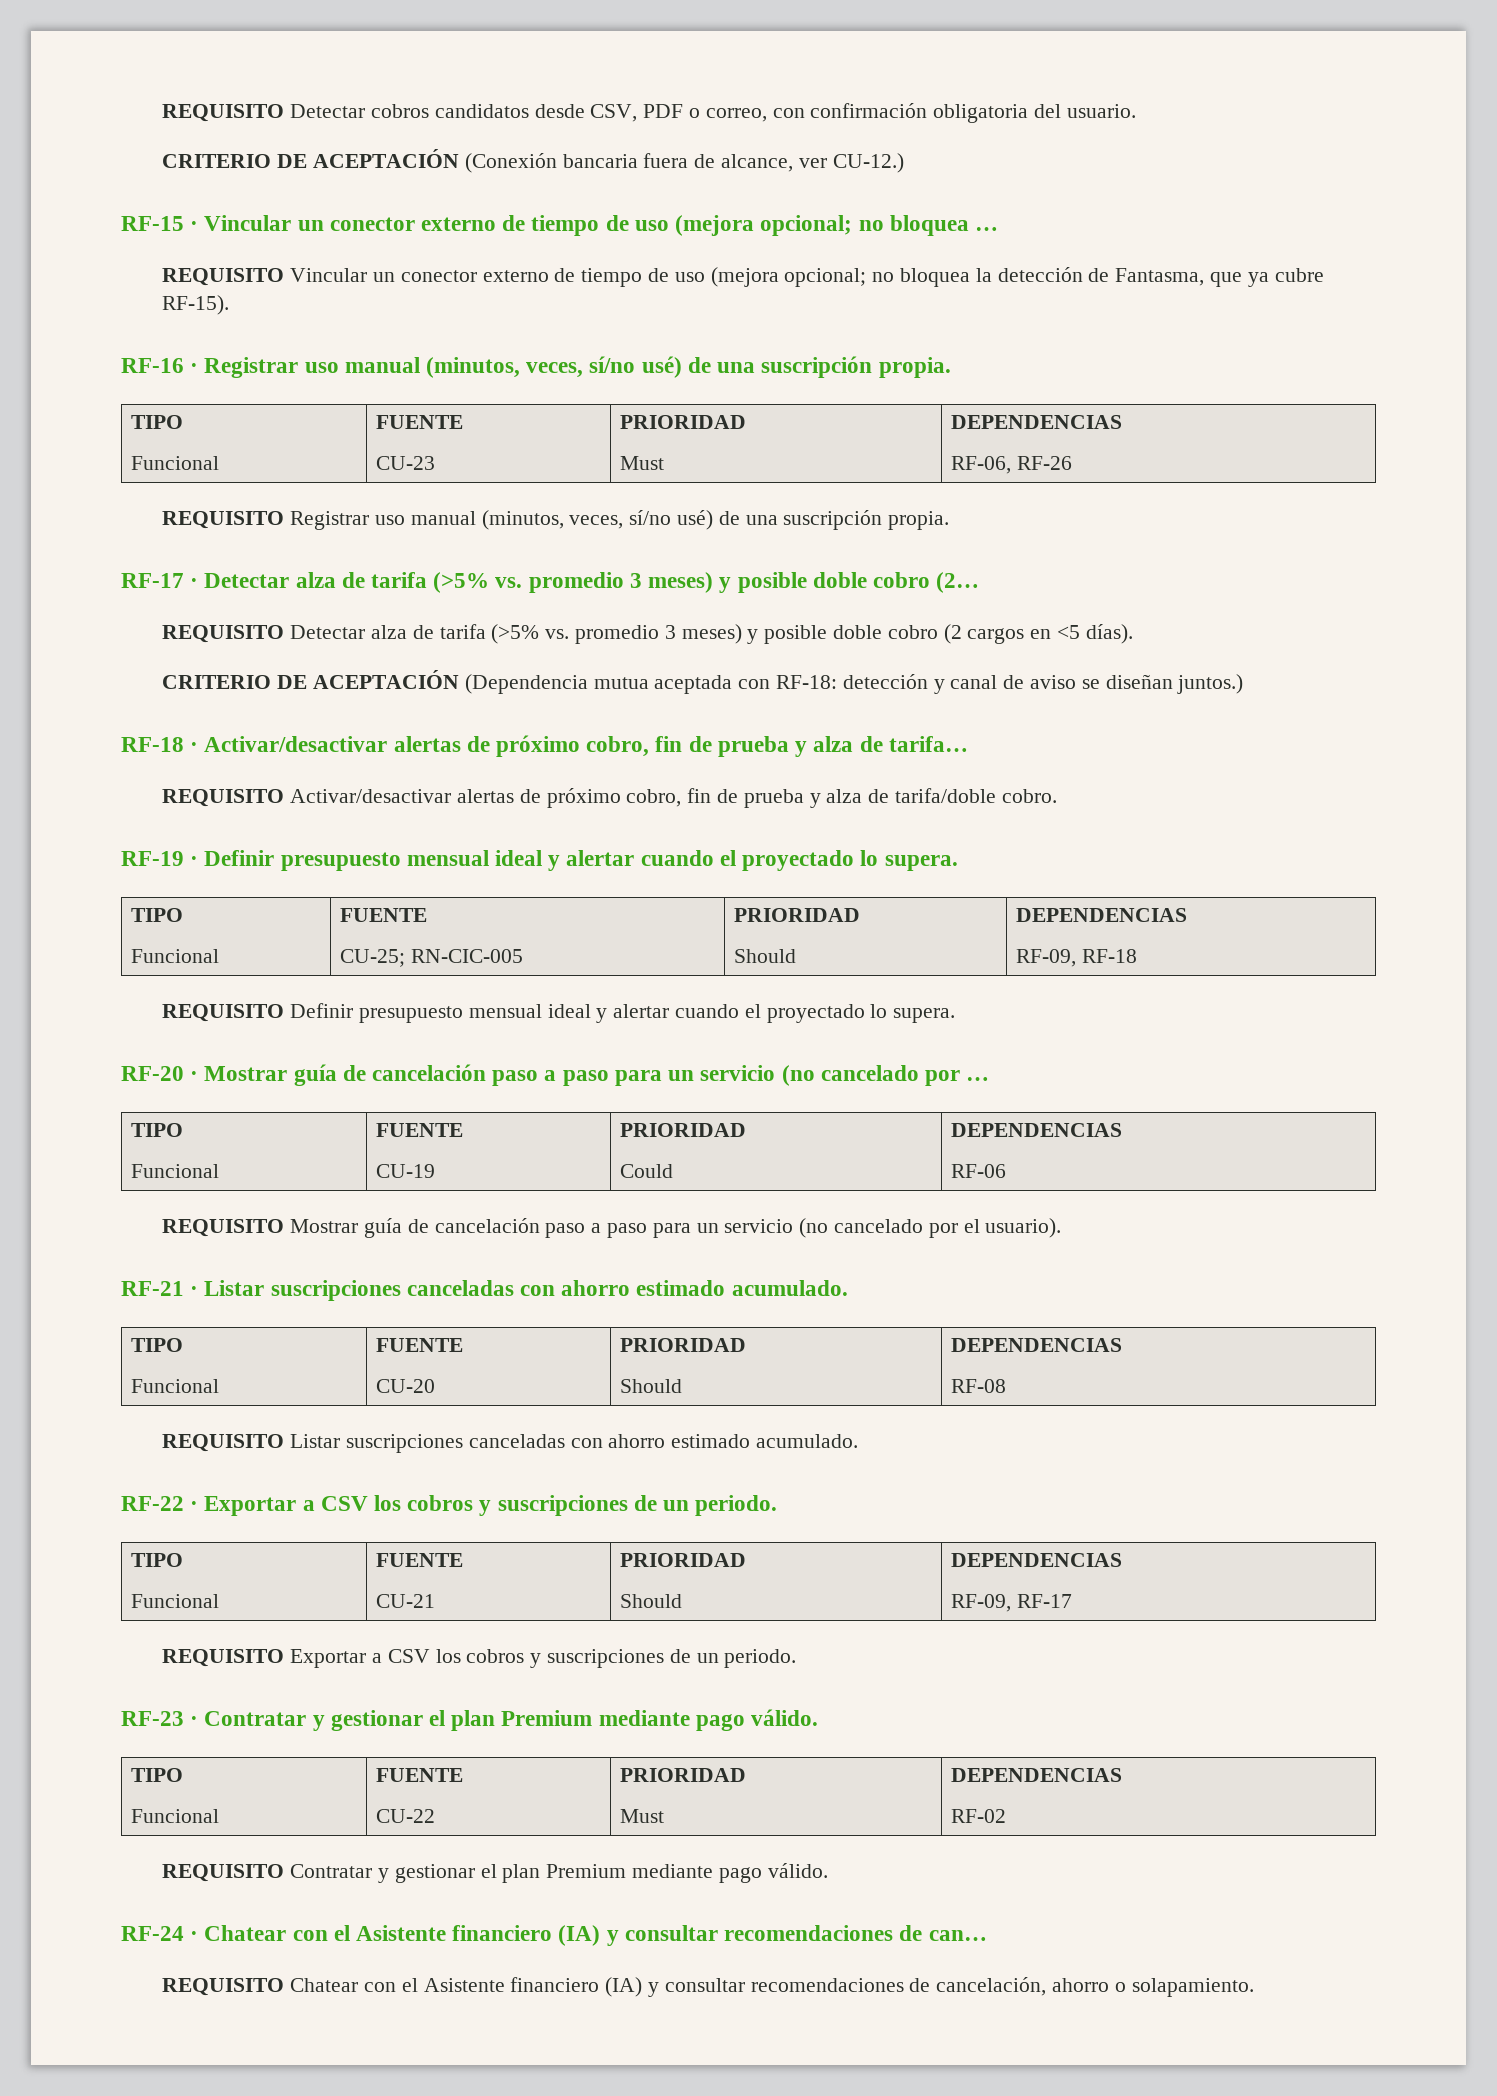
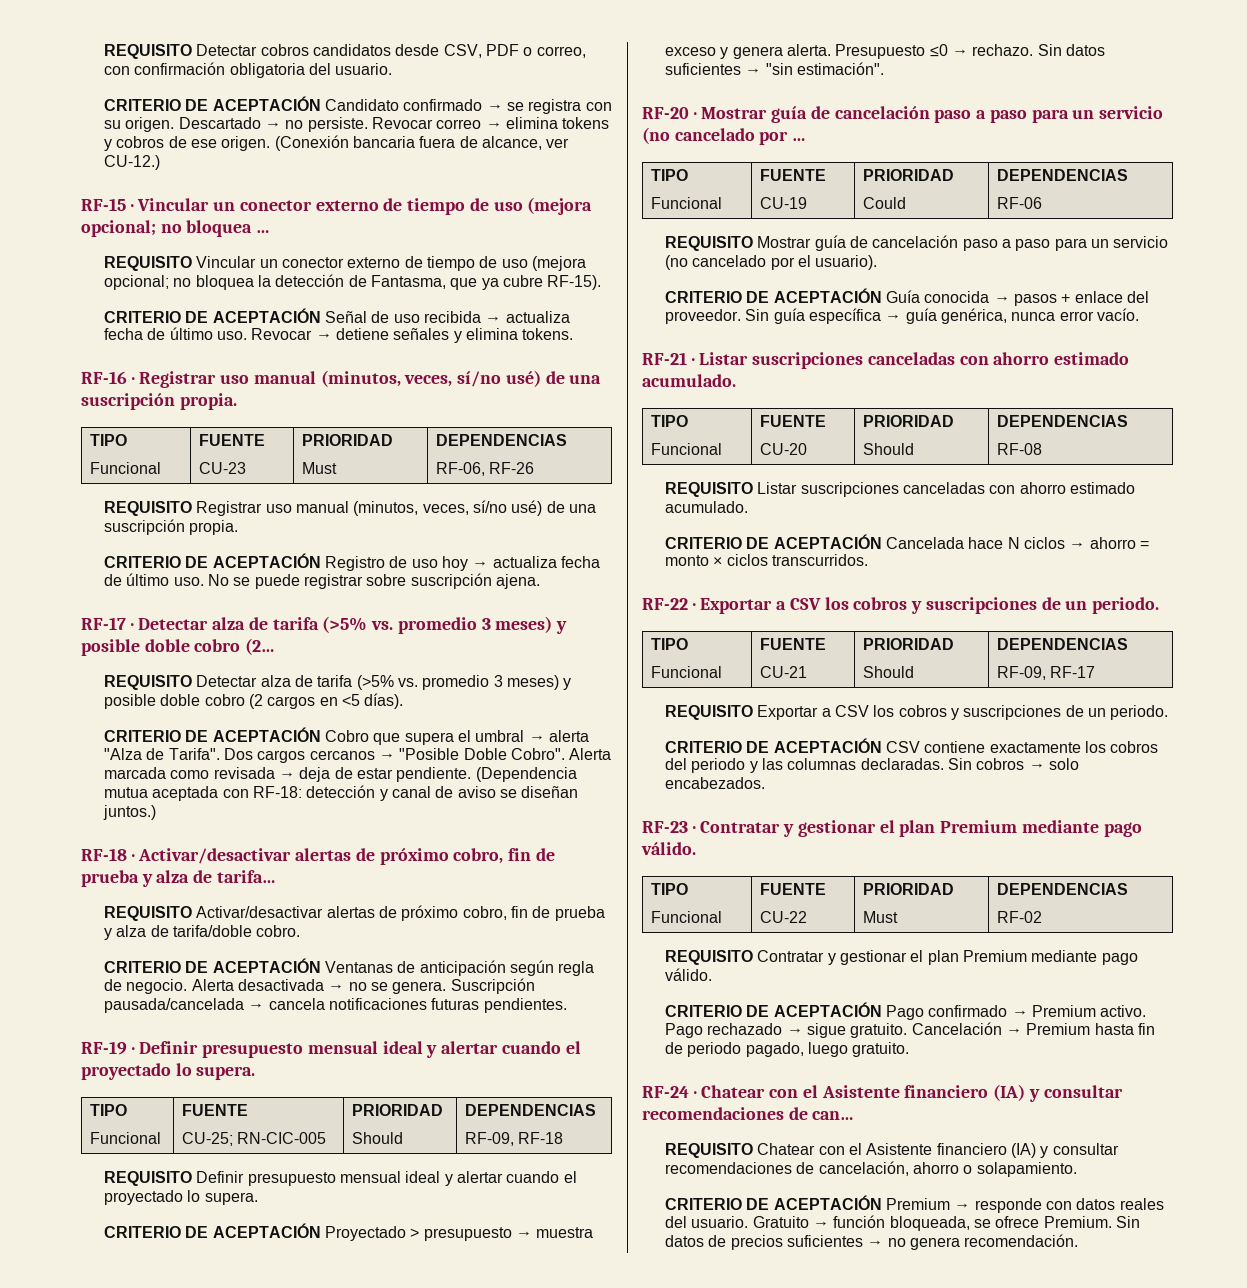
- CRITERIO DE ACEPTACIÓN (Conexión bancaria fuera de alcance, ver CU-12.)
+ CRITERIO DE ACEPTACIÓN Candidato confirmado → se registra con su origen. Descartado → no persiste. Revocar correo → elimina tokens y cobros de ese origen. (Conexión bancaria fuera de alcance, ver CU-12.)
+ CRITERIO DE ACEPTACIÓN Señal de uso recibida → actualiza fecha de último uso. Revocar → detiene señales y elimina tokens.
+ CRITERIO DE ACEPTACIÓN Registro de uso hoy → actualiza fecha de último uso. No se puede registrar sobre suscripción ajena.
- CRITERIO DE ACEPTACIÓN (Dependencia mutua aceptada con RF-18: detección y canal de aviso se diseñan juntos.)
+ CRITERIO DE ACEPTACIÓN Cobro que supera el umbral → alerta "Alza de Tarifa". Dos cargos cercanos → "Posible Doble Cobro". Alerta marcada como revisada → deja de estar pendiente. (Dependencia mutua aceptada con RF-18: detección y canal de aviso se diseñan juntos.)
+ CRITERIO DE ACEPTACIÓN Ventanas de anticipación según regla de negocio. Alerta desactivada → no se genera. Suscripción pausada/cancelada → cancela notificaciones futuras pendientes.
+ CRITERIO DE ACEPTACIÓN Proyectado > presupuesto → muestra exceso y genera alerta. Presupuesto ≤0 → rechazo. Sin datos suficientes → "sin estimación".
+ CRITERIO DE ACEPTACIÓN Guía conocida → pasos + enlace del proveedor. Sin guía específica → guía genérica, nunca error vacío.
+ CRITERIO DE ACEPTACIÓN Cancelada hace N ciclos → ahorro = monto × ciclos transcurridos.
+ CRITERIO DE ACEPTACIÓN CSV contiene exactamente los cobros del periodo y las columnas declaradas. Sin cobros → solo encabezados.
+ CRITERIO DE ACEPTACIÓN Pago confirmado → Premium activo. Pago rechazado → sigue gratuito. Cancelación → Premium hasta fin de periodo pagado, luego gratuito.
+ CRITERIO DE ACEPTACIÓN Premium → responde con datos reales del usuario. Gratuito → función bloqueada, se ofrece Premium. Sin datos de precios suficientes → no genera recomendación.

